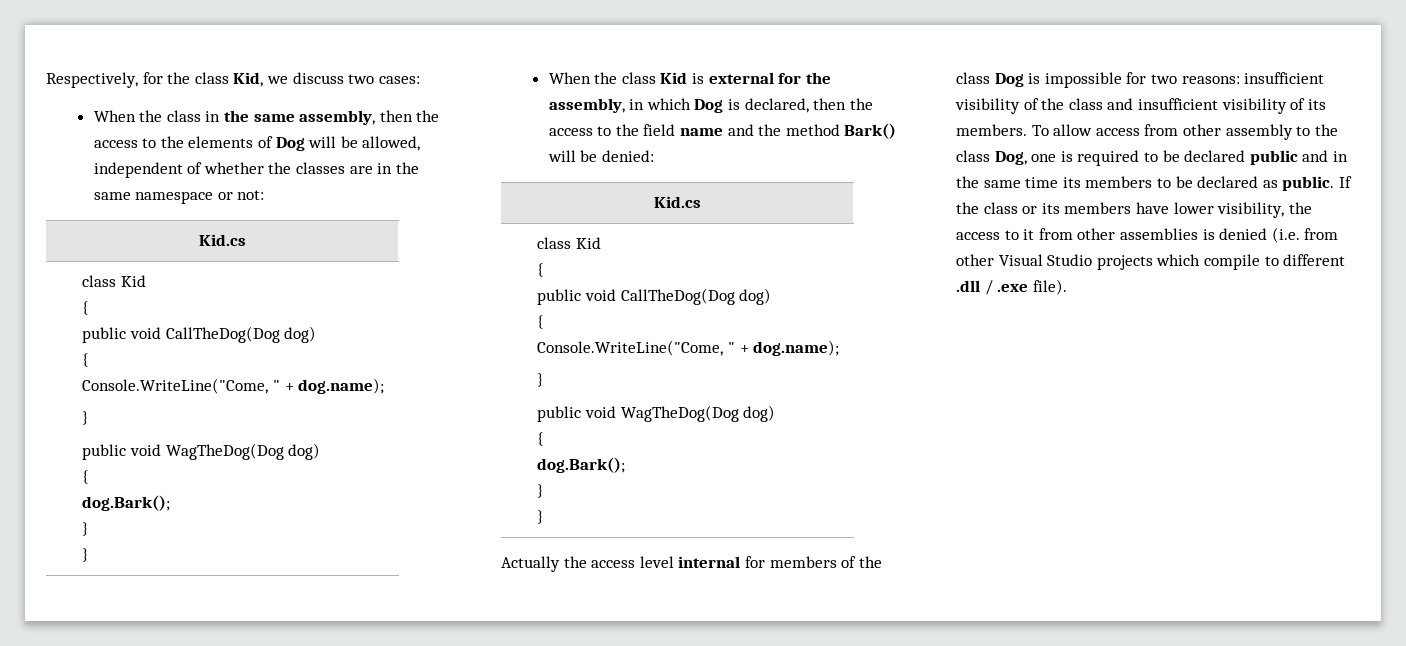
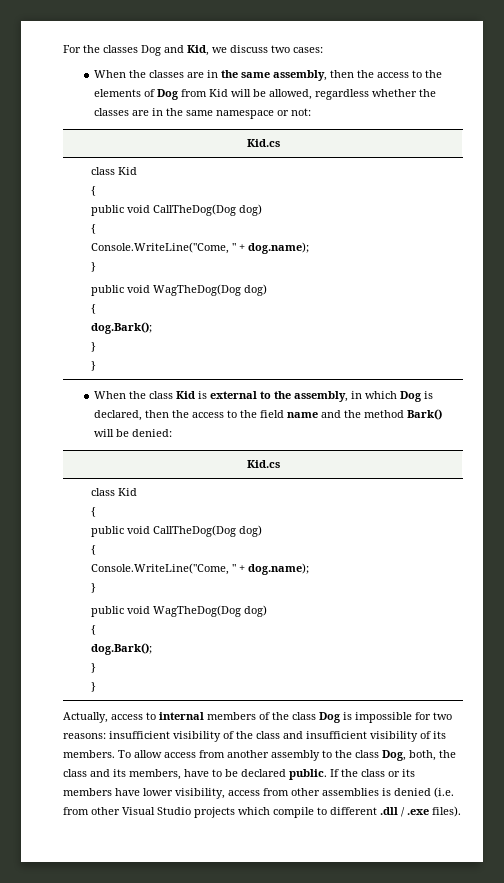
- Respectively, for the class Kid, we discuss two cases:
+ For the classes Dog and Kid, we discuss two cases:
- When the class in the same assembly, then the access to the elements of Dog will be allowed, independent of whether the classes are in the same namespace or not:
+ When the classes are in the same assembly, then the access to the elements of Dog from Kid will be allowed, regardless whether the classes are in the same namespace or not:
- When the class Kid is external for the assembly, in which Dog is declared, then the access to the field name and the method Bark() will be denied:
+ When the class Kid is external to the assembly, in which Dog is declared, then the access to the field name and the method Bark() will be denied:
- Actually the access level internal for members of the class Dog is impossible for two reasons: insufficient visibility of the class and insufficient visibility of its members.
+ Actually, access to internal members of the class Dog is impossible for two reasons: insufficient visibility of the class and insufficient visibility of its members.
- To allow access from other assembly to the class Dog, one is required to be declared public and in the same time its members to be declared as public.
+ To allow access from another assembly to the class Dog, both, the class and its members, have to be declared public.
- If the class or its members have lower visibility, the access to it from other assemblies is denied (i.e. from other Visual Studio projects which compile to different .dll / .exe file).
+ If the class or its members have lower visibility, access from other assemblies is denied (i.e. from other Visual Studio projects which compile to different .dll / .exe files).

